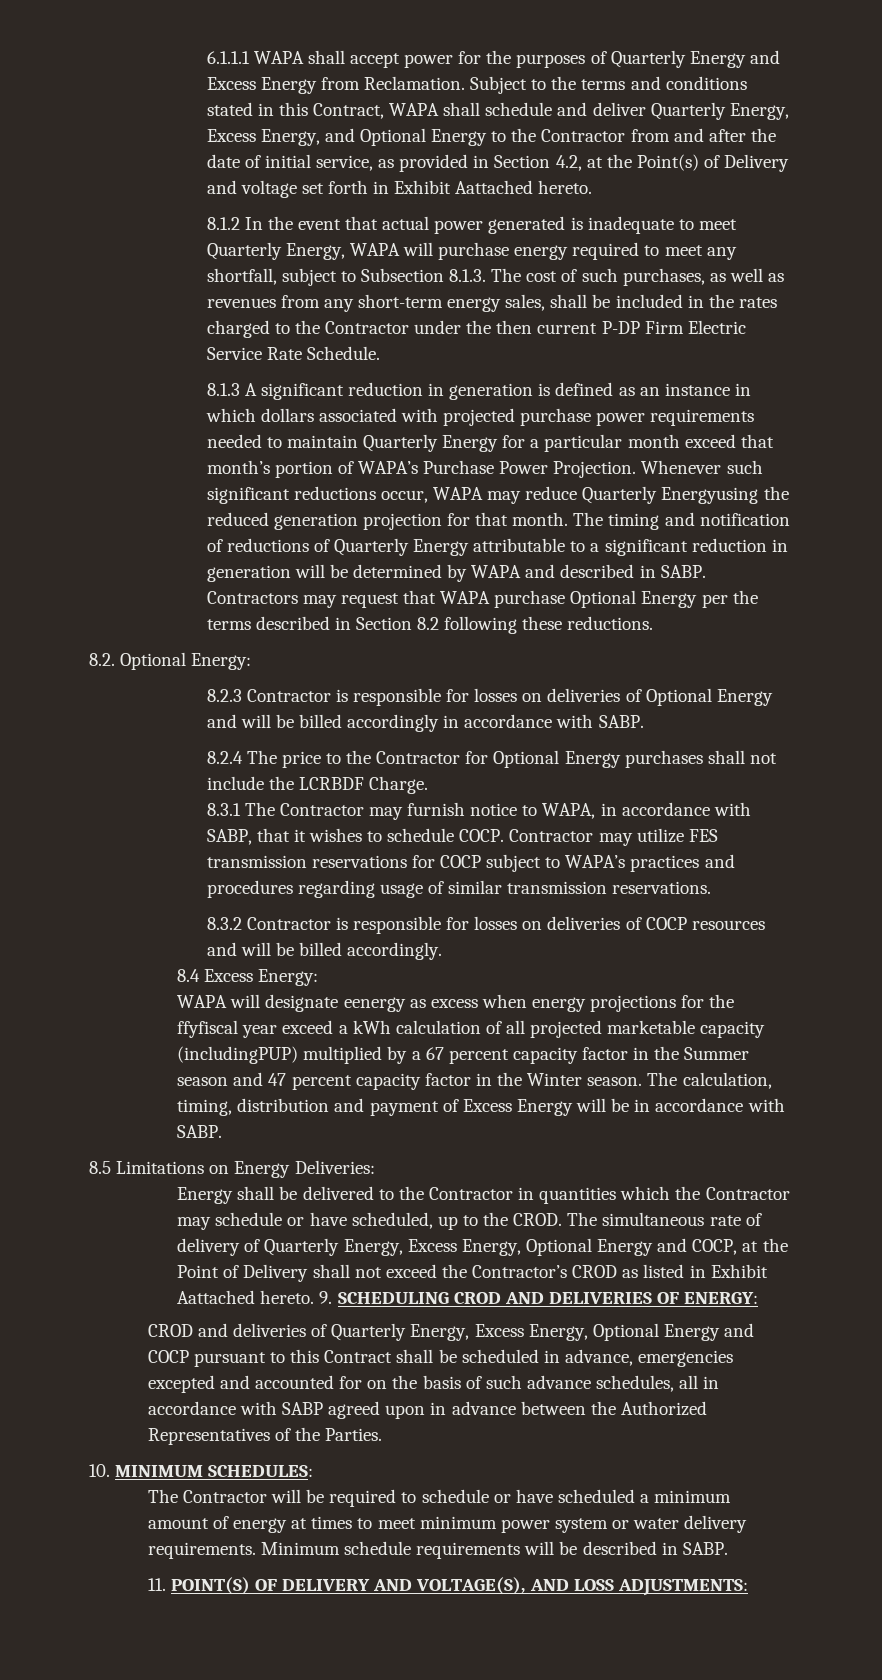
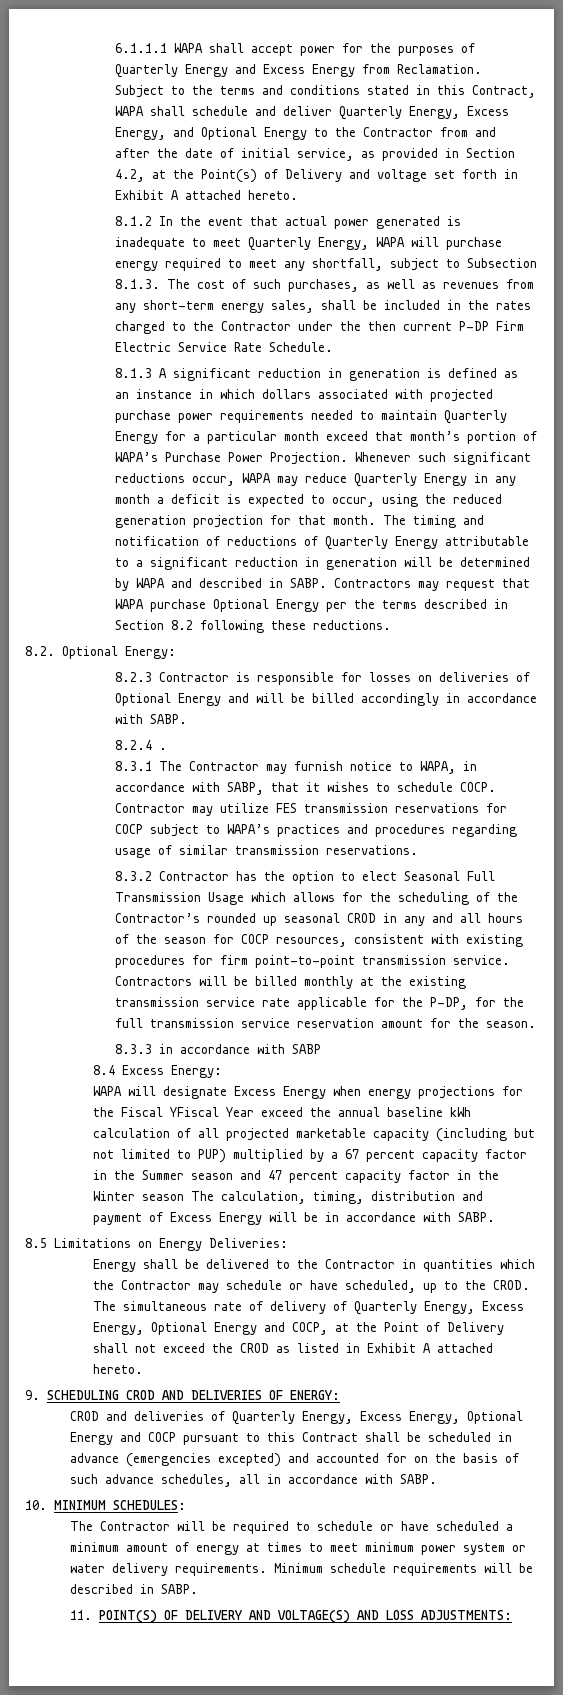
- Subject to the terms and conditions stated in this Contract, WAPA shall schedule and deliver Quarterly Energy, Excess Energy, and Optional Energy to the Contractor from and after the date of initial service, as provided in Section 4.2, at the Point(s) of Delivery and voltage set forth in Exhibit Aattached hereto.
+ Subject to the terms and conditions stated in this Contract, WAPA shall schedule and deliver Quarterly Energy, Excess Energy, and Optional Energy to the Contractor from and after the date of initial service, as provided in Section 4.2, at the Point(s) of Delivery and voltage set forth in Exhibit A attached hereto.
- Whenever such significant reductions occur, WAPA may reduce Quarterly Energyusing the reduced generation projection for that month.
+ Whenever such significant reductions occur, WAPA may reduce Quarterly Energy in any month a deficit is expected to occur, using the reduced generation projection for that month.
- 8.2.4 The price to the Contractor for Optional Energy purchases shall not include the LCRBDF Charge.
+ 8.2.4 .
- 8.3.2 Contractor is responsible for losses on deliveries of COCP resources and will be billed accordingly.
+ 8.3.2 Contractor has the option to elect Seasonal Full Transmission Usage which allows for the scheduling of the Contractor’s rounded up seasonal CROD in any and all hours of the season for COCP resources, consistent with existing procedures for firm point-to-point transmission service. Contractors will be billed monthly at the existing transmission service rate applicable for the P-DP, for the full transmission service reservation amount for the season.
+ 8.3.3 in accordance with SABP
- WAPA will designate eenergy as excess when energy projections for the ffyfiscal year exceed a kWh calculation of all projected marketable capacity (includingPUP) multiplied by a 67 percent capacity factor in the Summer season and 47 percent capacity factor in the Winter season. The calculation, timing, distribution and payment of Excess Energy will be in accordance with SABP.
+ WAPA will designate Excess Energy when energy projections for the Fiscal YFiscal Year exceed the annual baseline kWh calculation of all projected marketable capacity (including but not limited to PUP) multiplied by a 67 percent capacity factor in the Summer season and 47 percent capacity factor in the Winter season The calculation, timing, distribution and payment of Excess Energy will be in accordance with SABP.
- The simultaneous rate of delivery of Quarterly Energy, Excess Energy, Optional Energy and COCP, at the Point of Delivery shall not exceed the Contractor’s CROD as listed in Exhibit Aattached hereto. 9. SCHEDULING CROD AND DELIVERIES OF ENERGY:
+ The simultaneous rate of delivery of Quarterly Energy, Excess Energy, Optional Energy and COCP, at the Point of Delivery shall not exceed the CROD as listed in Exhibit A attached hereto.
+ 9. SCHEDULING CROD AND DELIVERIES OF ENERGY:
- CROD and deliveries of Quarterly Energy, Excess Energy, Optional Energy and COCP pursuant to this Contract shall be scheduled in advance, emergencies excepted and accounted for on the basis of such advance schedules, all in accordance with SABP agreed upon in advance between the Authorized Representatives of the Parties.
+ CROD and deliveries of Quarterly Energy, Excess Energy, Optional Energy and COCP pursuant to this Contract shall be scheduled in advance (emergencies excepted) and accounted for on the basis of such advance schedules, all in accordance with SABP.
- 11. POINT(S) OF DELIVERY AND VOLTAGE(S), AND LOSS ADJUSTMENTS:
+ 11. POINT(S) OF DELIVERY AND VOLTAGE(S) AND LOSS ADJUSTMENTS:

